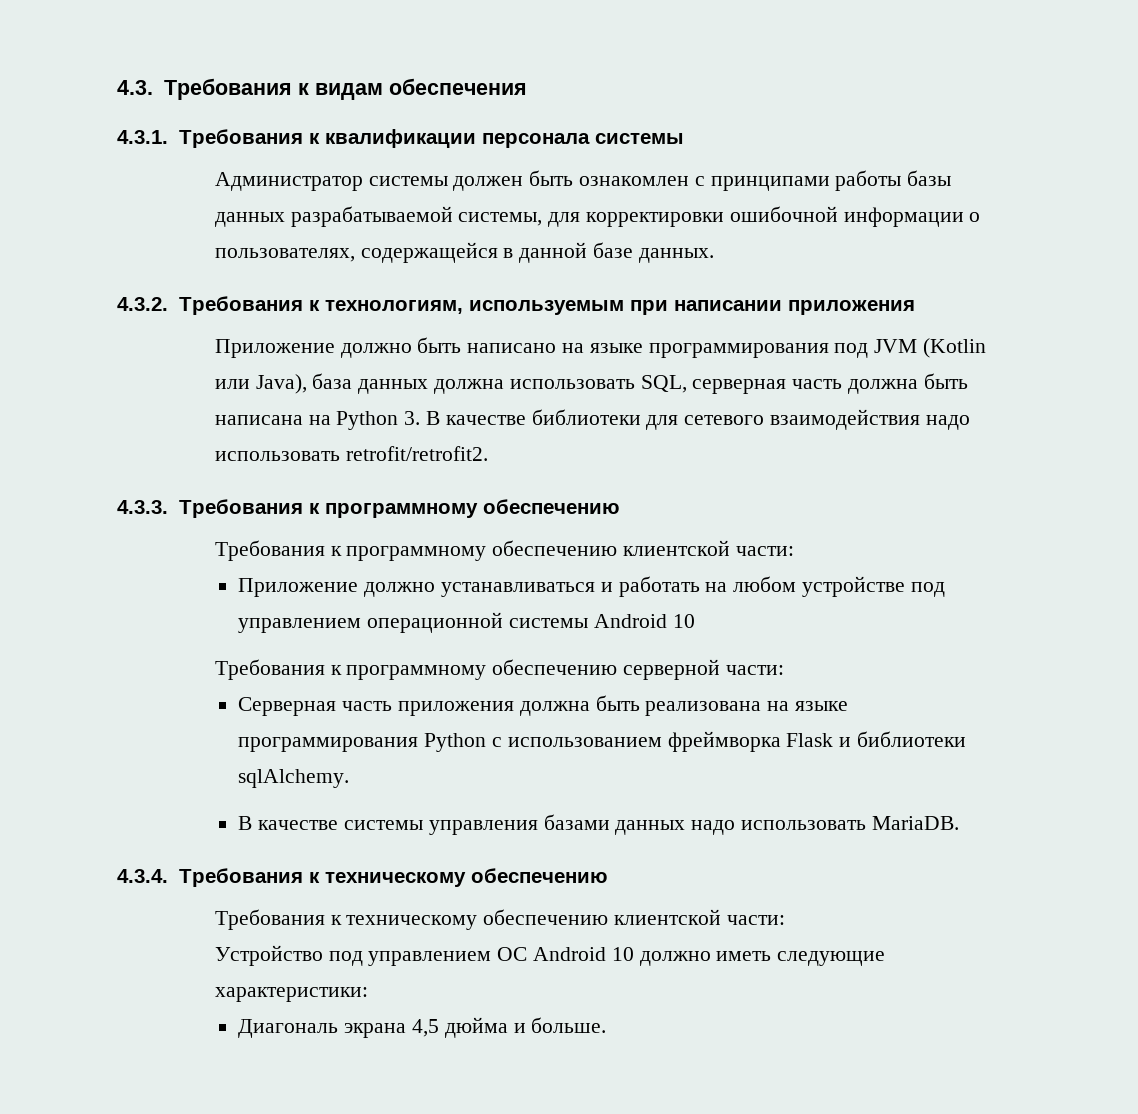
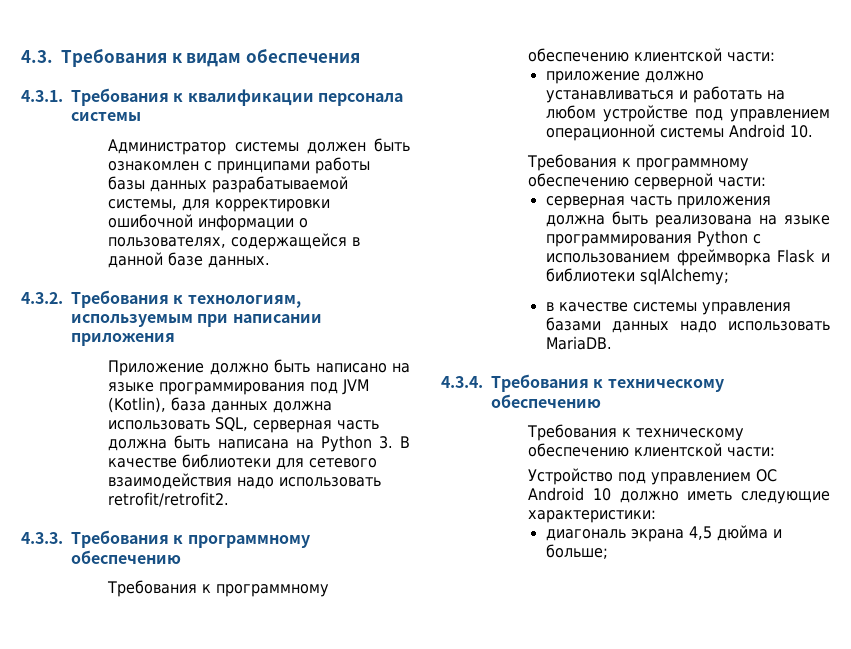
- Приложение должно быть написано на языке программирования под JVM (Kotlin или Java), база данных должна использовать SQL, серверная часть должна быть написана на Python 3. В качестве библиотеки для сетевого взаимодействия надо использовать retrofit/retrofit2.
+ Приложение должно быть написано на языке программирования под JVM (Kotlin), база данных должна использовать SQL, серверная часть должна быть написана на Python 3. В качестве библиотеки для сетевого взаимодействия надо использовать retrofit/retrofit2.
- Приложение должно устанавливаться и работать на любом устройстве под управлением операционной системы Android 10
+ приложение должно устанавливаться и работать на любом устройстве под управлением операционной системы Android 10.
- Серверная часть приложения должна быть реализована на языке программирования Python c использованием фреймворка Flask и библиотеки sqlAlchemy.
- В качестве системы управления базами данных надо использовать MariaDB.
+ серверная часть приложения должна быть реализована на языке программирования Python c использованием фреймворка Flask и библиотеки sqlAlchemy;
+ в качестве системы управления базами данных надо использовать MariaDB.
- Диагональ экрана 4,5 дюйма и больше.
+ диагональ экрана 4,5 дюйма и больше;

